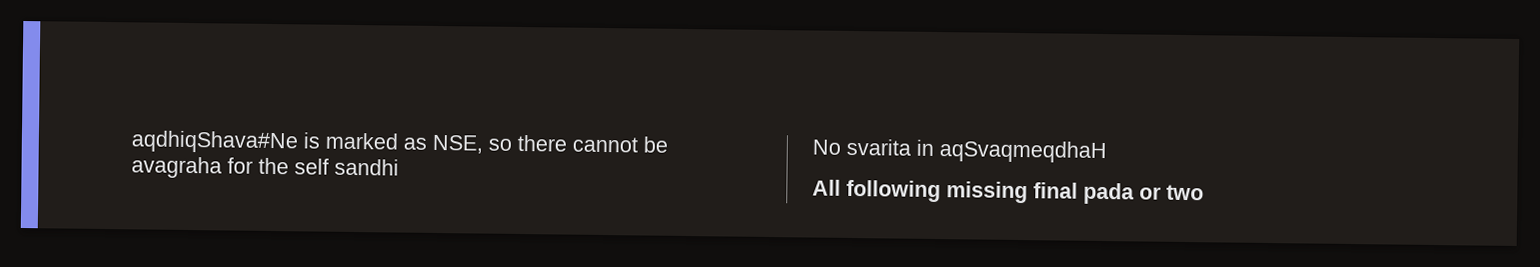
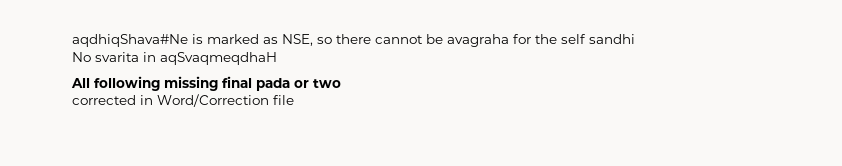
+ corrected in Word/Correction file

